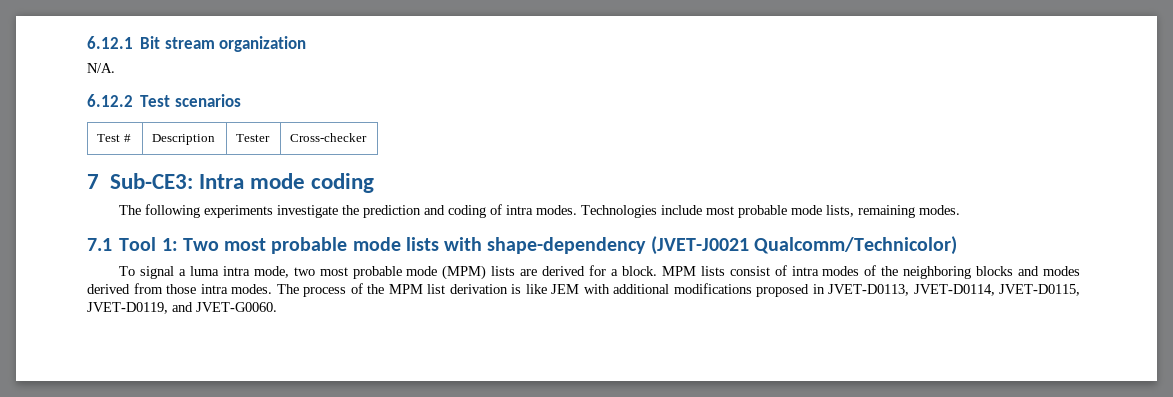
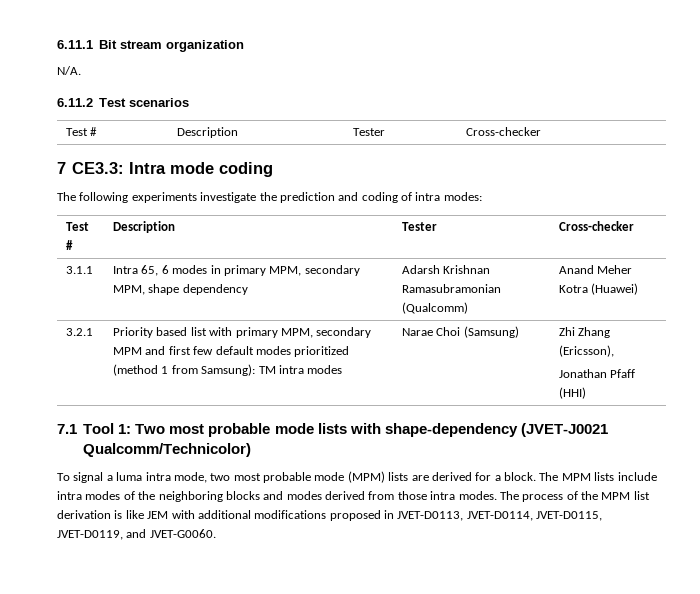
- 6.12.1 Bit stream organization
+ 6.11.1 Bit stream organization
- 6.12.2 Test scenarios
+ 6.11.2 Test scenarios
- 7 Sub-CE3: Intra mode coding
+ 7 CE3.3: Intra mode coding
- The following experiments investigate the prediction and coding of intra modes. Technologies include most probable mode lists, remaining modes.
+ The following experiments investigate the prediction and coding of intra modes:
+ Test # | Description | Tester | Cross-checker
+ 3.1.1 | Intra 65, 6 modes in primary MPM, secondary MPM, shape dependency | Adarsh Krishnan Ramasubramonian (Qualcomm) | Anand Meher Kotra (Huawei)
+ 3.2.1 | Priority based list with primary MPM, secondary MPM and first few default modes prioritized (method 1 from Samsung): TM intra modes | Narae Choi (Samsung) | Zhi Zhang (Ericsson),
+ Jonathan Pfaff (HHI)
- MPM lists consist of intra modes of the neighboring blocks and modes derived from those intra modes.
+ The MPM lists include intra modes of the neighboring blocks and modes derived from those intra modes.

